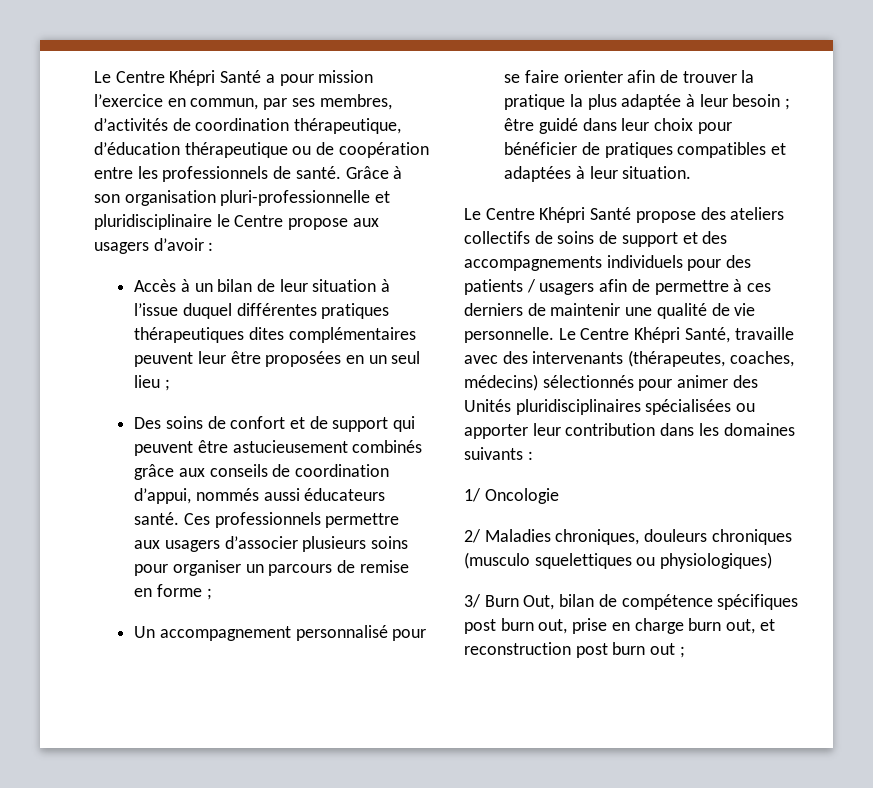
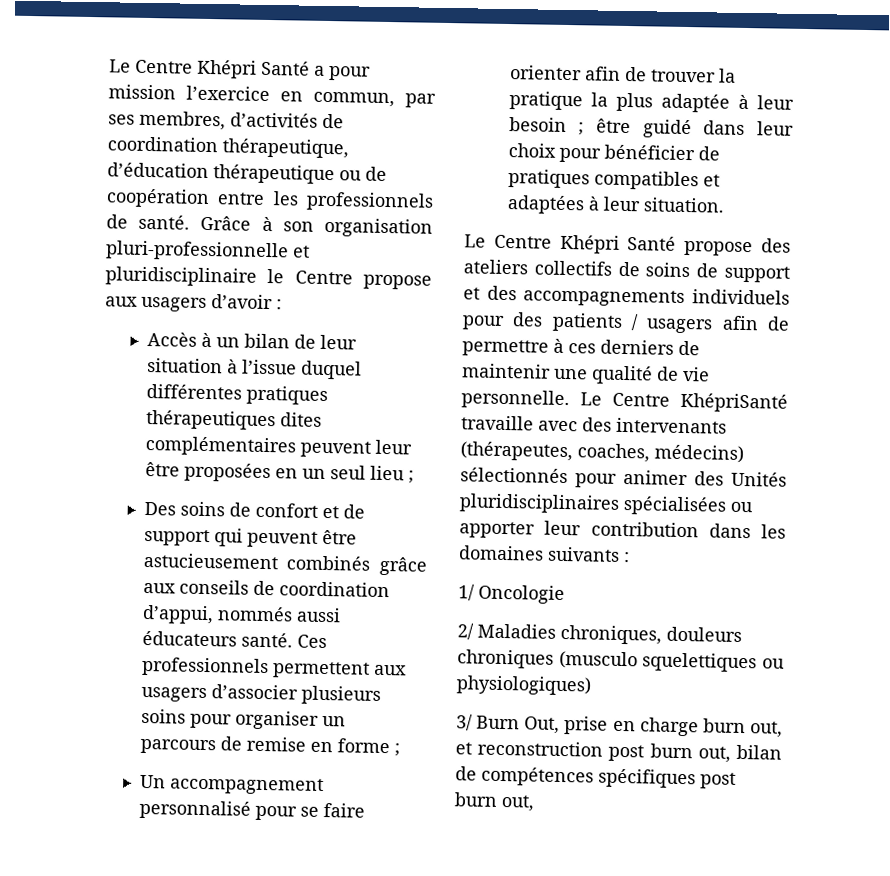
- Ces professionnels permettre aux usagers d’associer plusieurs soins pour organiser un parcours de remise en forme ;
+ Ces professionnels permettent aux usagers d’associer plusieurs soins pour organiser un parcours de remise en forme ;
- Le Centre Khépri Santé, travaille avec des intervenants (thérapeutes, coaches, médecins) sélectionnés pour animer des Unités pluridisciplinaires spécialisées ou apporter leur contribution dans les domaines suivants :
+ Le Centre KhépriSanté travaille avec des intervenants (thérapeutes, coaches, médecins) sélectionnés pour animer des Unités pluridisciplinaires spécialisées ou apporter leur contribution dans les domaines suivants :
- 3/ Burn Out, bilan de compétence spécifiques post burn out, prise en charge burn out, et reconstruction post burn out ;
+ 3/ Burn Out, prise en charge burn out, et reconstruction post burn out, bilan de compétences spécifiques post burn out,

